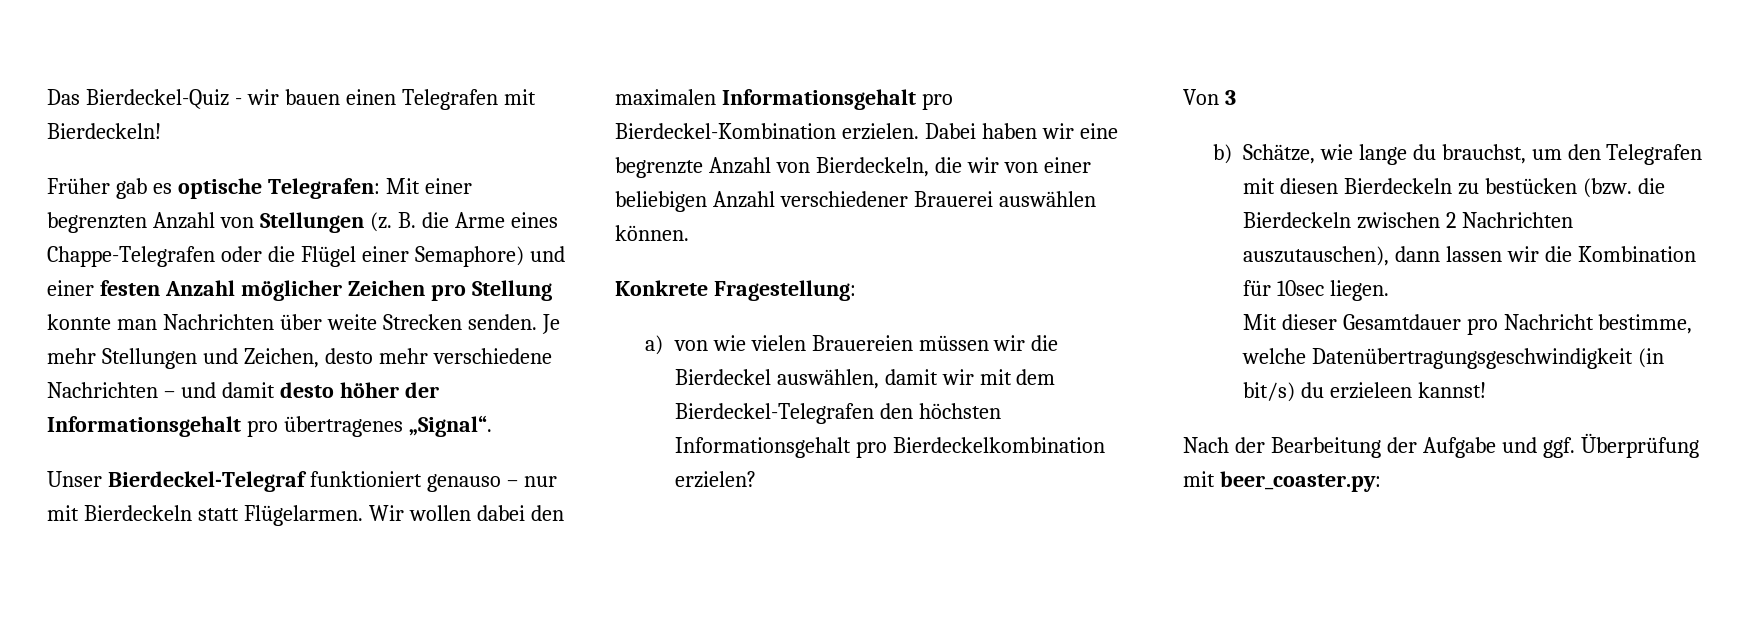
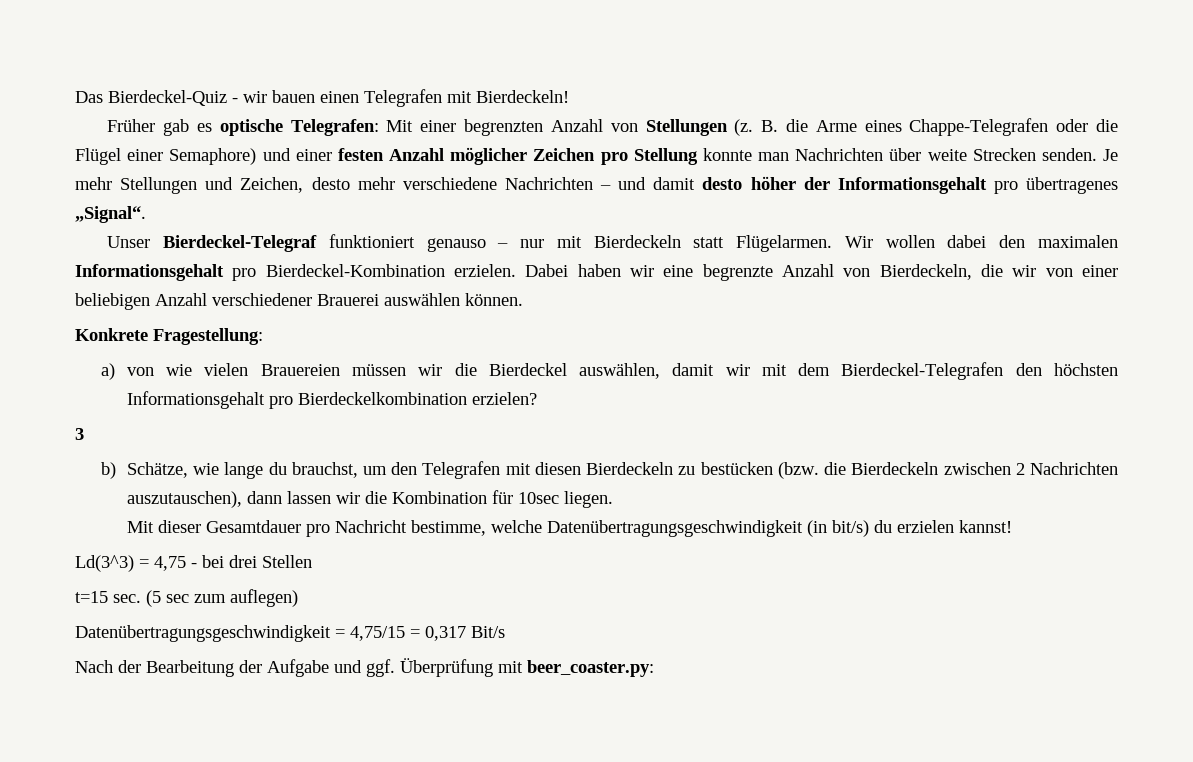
- Von 3
+ 3
- Mit dieser Gesamtdauer pro Nachricht bestimme, welche Datenübertragungsgeschwindigkeit (in bit/s) du erzieleen kannst!
+ Mit dieser Gesamtdauer pro Nachricht bestimme, welche Datenübertragungsgeschwindigkeit (in bit/s) du erzielen kannst!
+ Ld(3^3) = 4,75 - bei drei Stellen
+ t=15 sec. (5 sec zum auflegen)
+ Datenübertragungsgeschwindigkeit = 4,75/15 = 0,317 Bit/s

